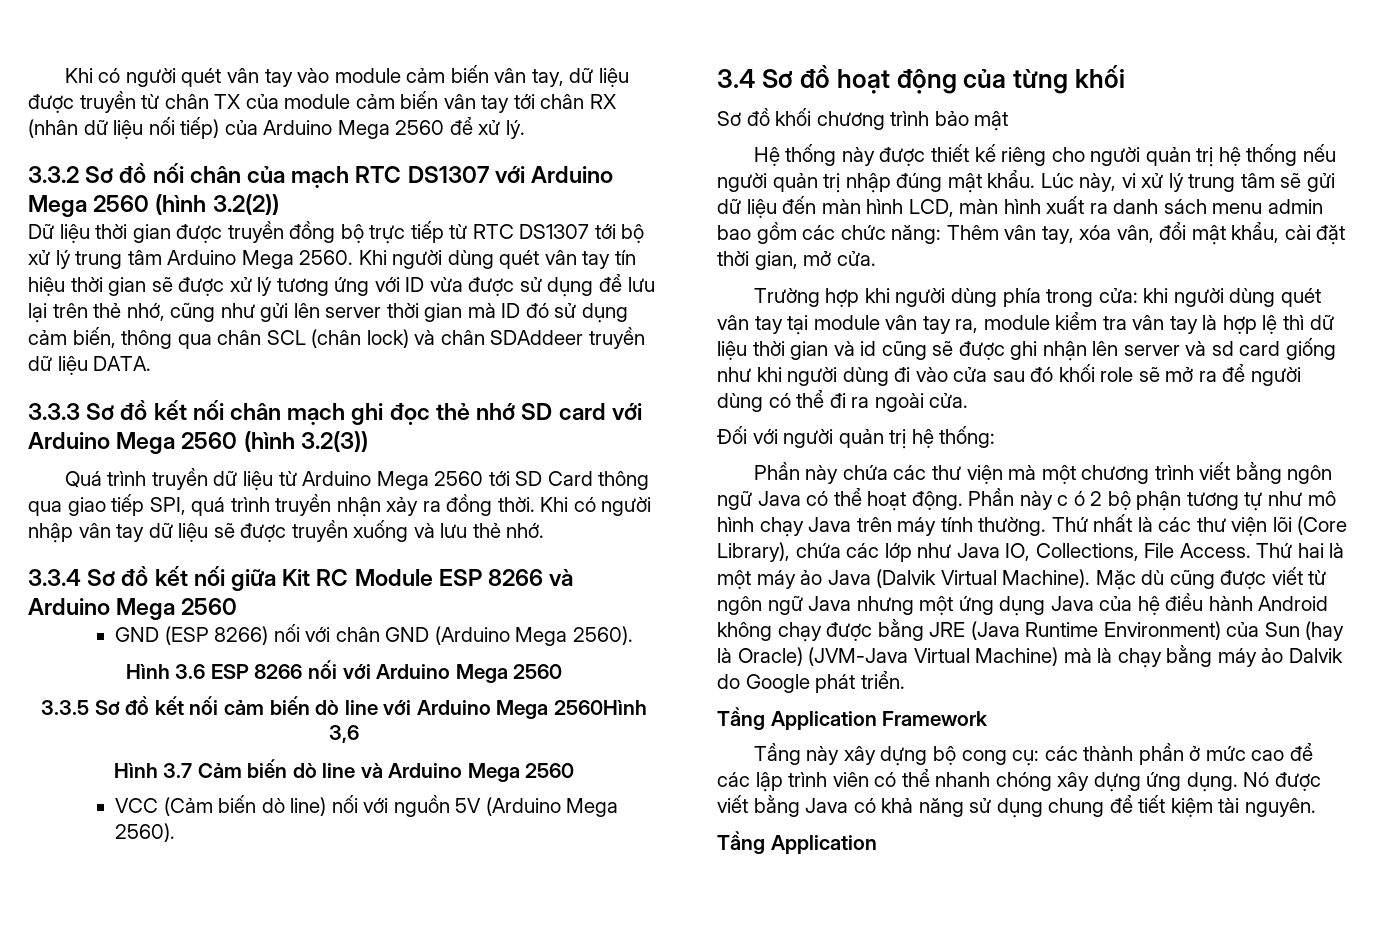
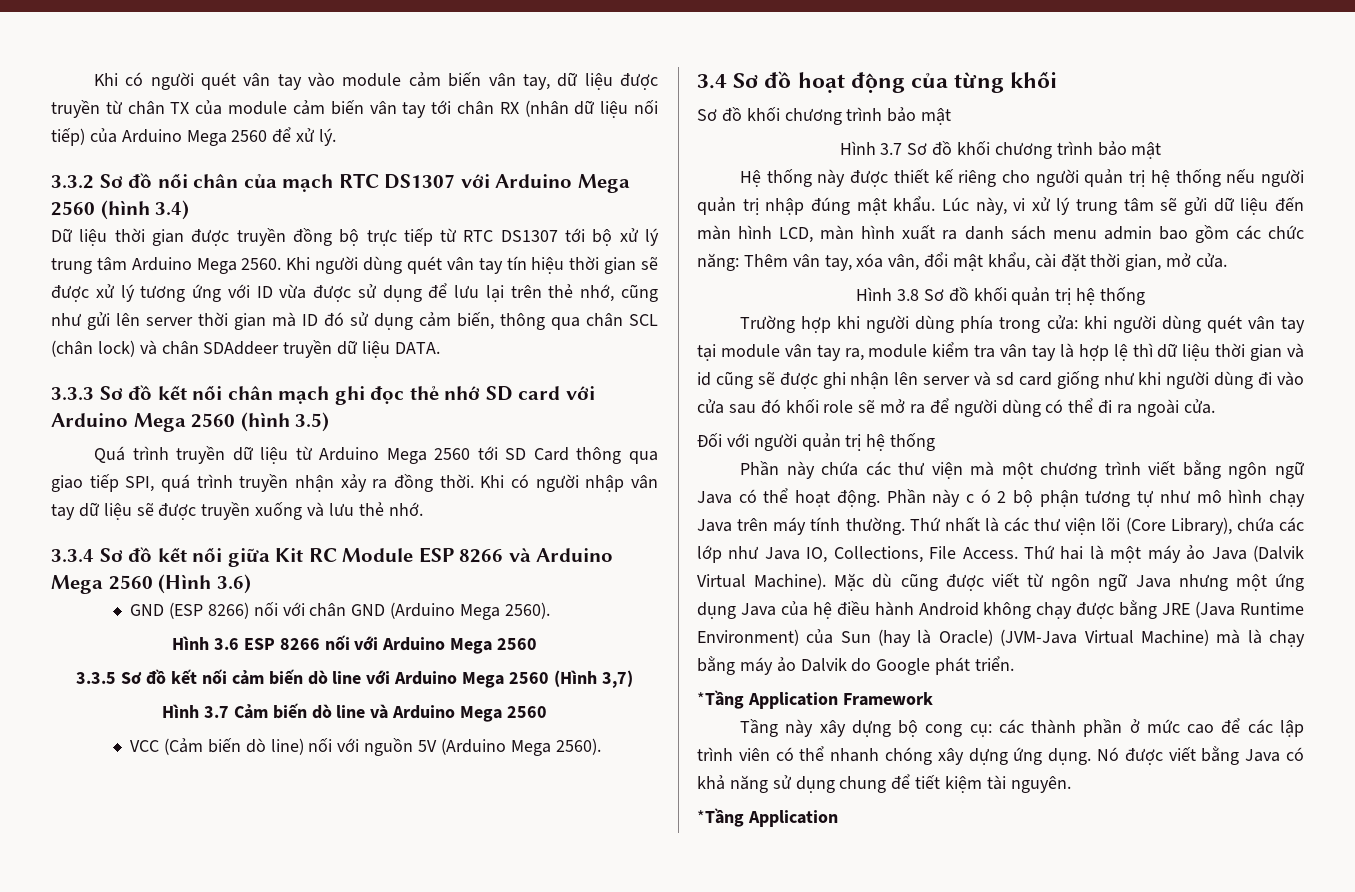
- 3.3.2 Sơ đồ nối chân của mạch RTC DS1307 với Arduino Mega 2560 (hình 3.2(2))
+ 3.3.2 Sơ đồ nối chân của mạch RTC DS1307 với Arduino Mega 2560 (hình 3.4)
- 3.3.3 Sơ đồ kết nối chân mạch ghi đọc thẻ nhớ SD card với Arduino Mega 2560 (hình 3.2(3))
+ 3.3.3 Sơ đồ kết nối chân mạch ghi đọc thẻ nhớ SD card với Arduino Mega 2560 (hình 3.5)
- 3.3.4 Sơ đồ kết nối giữa Kit RC Module ESP 8266 và Arduino Mega 2560
+ 3.3.4 Sơ đồ kết nối giữa Kit RC Module ESP 8266 và Arduino Mega 2560 (Hình 3.6)
- 3.3.5 Sơ đồ kết nối cảm biến dò line với Arduino Mega 2560Hình 3,6
+ 3.3.5 Sơ đồ kết nối cảm biến dò line với Arduino Mega 2560 (Hình 3,7)
+ Hình 3.7 Sơ đồ khối chương trình bảo mật
+ Hình 3.8 Sơ đồ khối quản trị hệ thống
- Đối với người quản trị hệ thống:
+ Đối với người quản trị hệ thống
- Tầng Application Framework
+ *Tầng Application Framework
  Nó được viết bằng Java có khả năng sử dụng chung để tiết kiệm tài nguyên.
- Tầng Application
+ *Tầng Application

